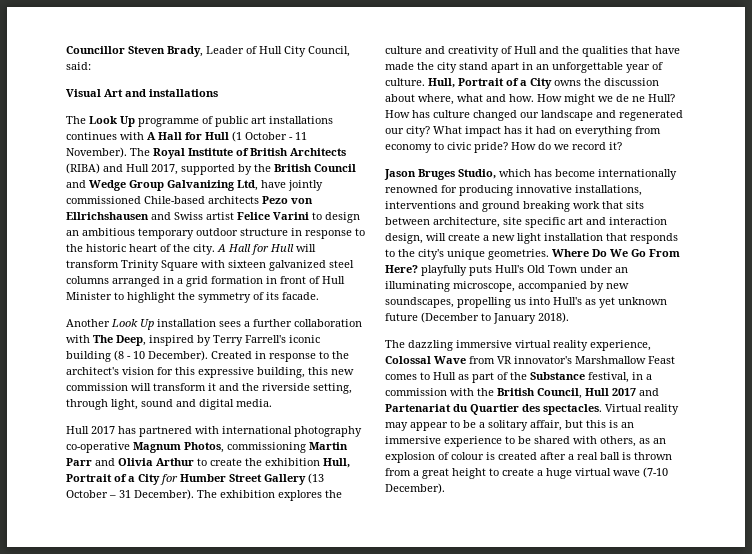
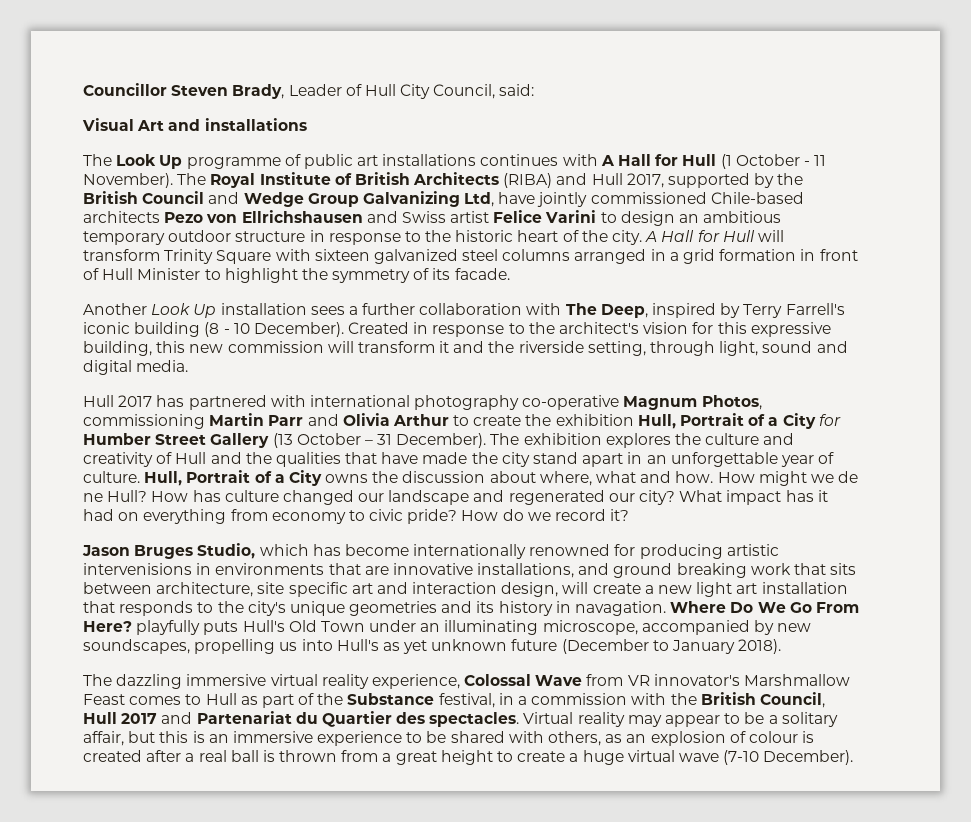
- Jason Bruges Studio, which has become internationally renowned for producing innovative installations, interventions and ground breaking work that sits between architecture, site specific art and interaction design, will create a new light installation that responds to the city's unique geometries.
+ Jason Bruges Studio, which has become internationally renowned for producing artistic intervenisions in environments that are innovative installations, and ground breaking work that sits between architecture, site specific art and interaction design, will create a new light art installation that responds to the city's unique geometries and its history in navagation.

